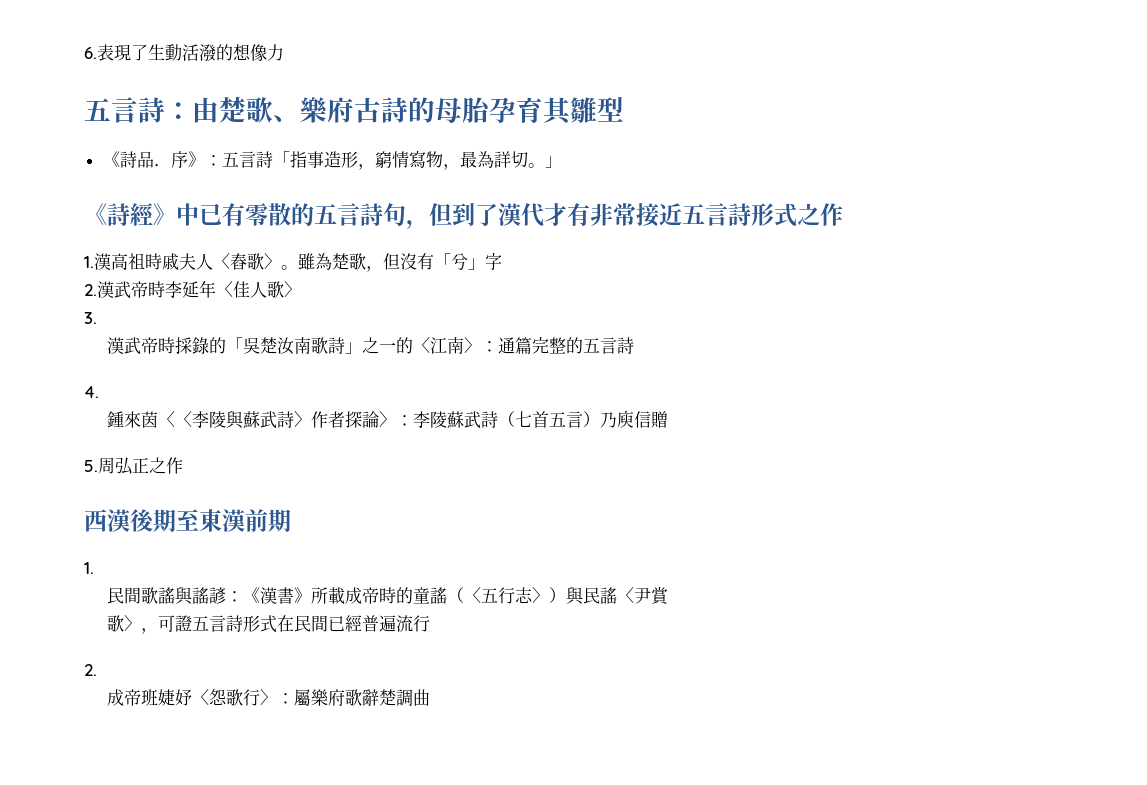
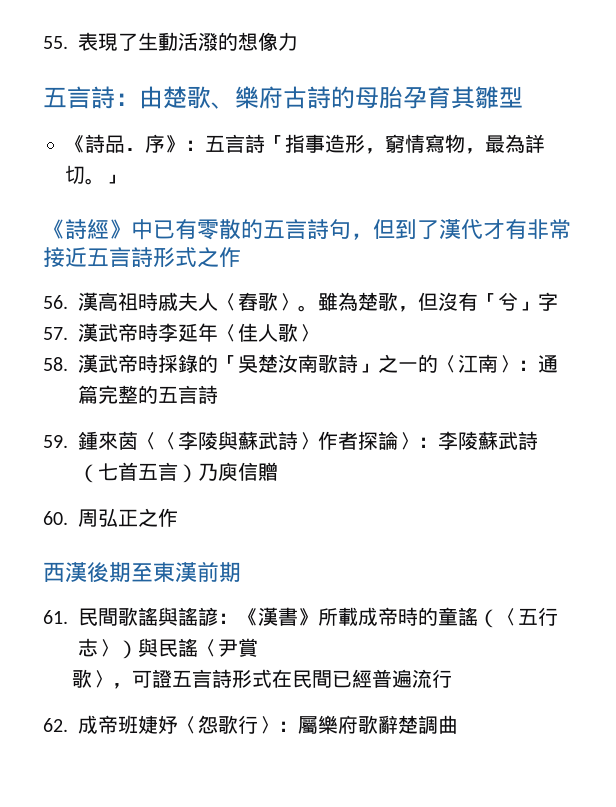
- 6.表現了生動活潑的想像力
+ 55.表現了生動活潑的想像力
- 1.漢高祖時戚夫人〈舂歌〉。
+ 56.漢高祖時戚夫人〈舂歌〉。
- 2.漢武帝時李延年〈佳人歌〉
+ 57.漢武帝時李延年〈佳人歌〉
- 3.
- 漢武帝時採錄的「吳楚汝南歌詩」之一的〈江南〉：通篇完整的五言詩
+ 58.漢武帝時採錄的「吳楚汝南歌詩」之一的〈江南〉：通篇完整的五言詩
- 4.
- 鍾來茵〈〈李陵與蘇武詩〉作者探論〉：李陵蘇武詩（七首五言）乃庾信贈
+ 59.鍾來茵〈〈李陵與蘇武詩〉作者探論〉：李陵蘇武詩（七首五言）乃庾信贈
- 5.周弘正之作
+ 60.周弘正之作
  西漢後期至東漢前期
- 1.
- 民間歌謠與謠諺：《漢書》所載成帝時的童謠（〈五行志〉）與民謠〈尹賞
+ 61.民間歌謠與謠諺：《漢書》所載成帝時的童謠（〈五行志〉）與民謠〈尹賞
  歌〉，可證五言詩形式在民間已經普遍流行
- 2.
- 成帝班婕妤〈怨歌行〉：屬樂府歌辭楚調曲
+ 62.成帝班婕妤〈怨歌行〉：屬樂府歌辭楚調曲

